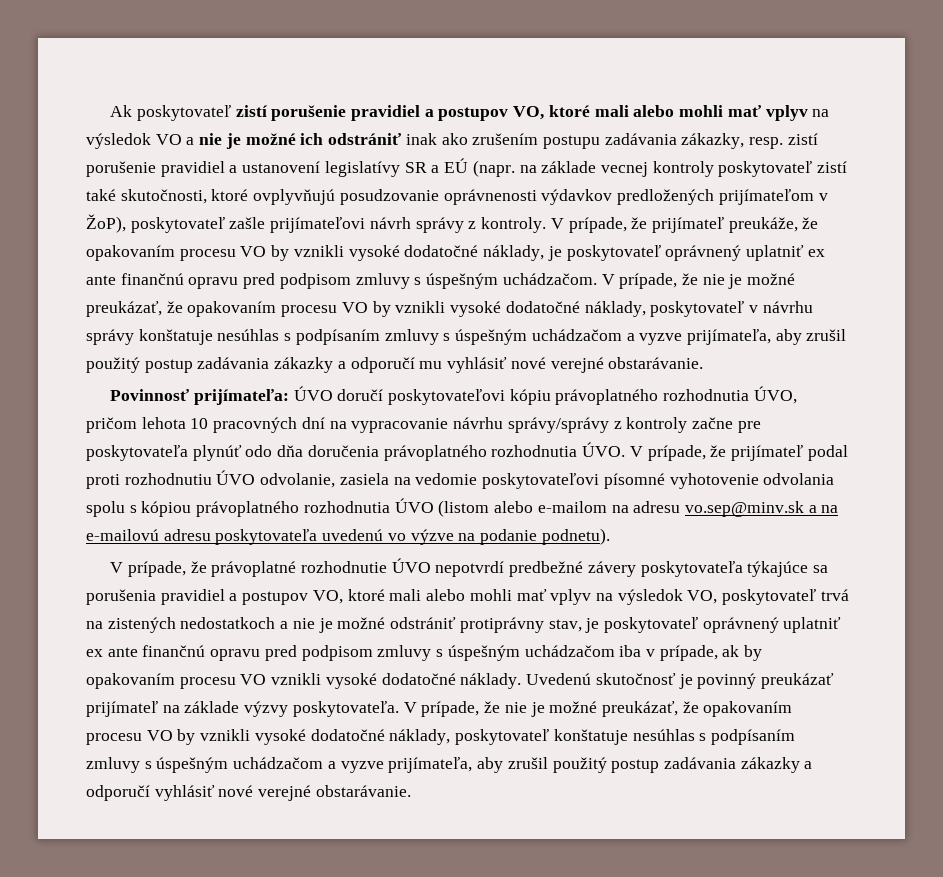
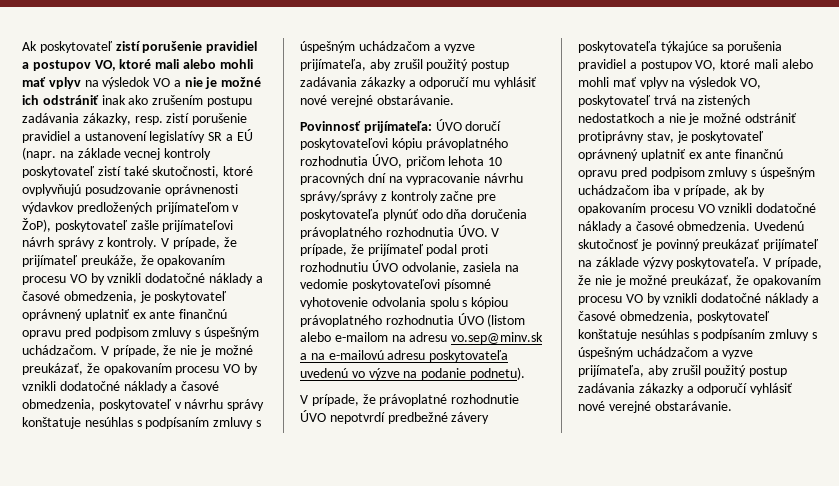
- V prípade, že prijímateľ preukáže, že opakovaním procesu VO by vznikli vysoké dodatočné náklady, je poskytovateľ oprávnený uplatniť ex ante finančnú opravu pred podpisom zmluvy s úspešným uchádzačom.
+ V prípade, že prijímateľ preukáže, že opakovaním procesu VO by vznikli dodatočné náklady a časové obmedzenia, je poskytovateľ oprávnený uplatniť ex ante finančnú opravu pred podpisom zmluvy s úspešným uchádzačom.
- V prípade, že nie je možné preukázať, že opakovaním procesu VO by vznikli vysoké dodatočné náklady, poskytovateľ v návrhu správy konštatuje nesúhlas s podpísaním zmluvy s úspešným uchádzačom a vyzve prijímateľa, aby zrušil použitý postup zadávania zákazky a odporučí mu vyhlásiť nové verejné obstarávanie.
+ V prípade, že nie je možné preukázať, že opakovaním procesu VO by vznikli dodatočné náklady a časové obmedzenia, poskytovateľ v návrhu správy konštatuje nesúhlas s podpísaním zmluvy s úspešným uchádzačom a vyzve prijímateľa, aby zrušil použitý postup zadávania zákazky a odporučí mu vyhlásiť nové verejné obstarávanie.
- V prípade, že právoplatné rozhodnutie ÚVO nepotvrdí predbežné závery poskytovateľa týkajúce sa porušenia pravidiel a postupov VO, ktoré mali alebo mohli mať vplyv na výsledok VO, poskytovateľ trvá na zistených nedostatkoch a nie je možné odstrániť protiprávny stav, je poskytovateľ oprávnený uplatniť ex ante finančnú opravu pred podpisom zmluvy s úspešným uchádzačom iba v prípade, ak by opakovaním procesu VO vznikli vysoké dodatočné náklady.
+ V prípade, že právoplatné rozhodnutie ÚVO nepotvrdí predbežné závery poskytovateľa týkajúce sa porušenia pravidiel a postupov VO, ktoré mali alebo mohli mať vplyv na výsledok VO, poskytovateľ trvá na zistených nedostatkoch a nie je možné odstrániť protiprávny stav, je poskytovateľ oprávnený uplatniť ex ante finančnú opravu pred podpisom zmluvy s úspešným uchádzačom iba v prípade, ak by opakovaním procesu VO vznikli dodatočné náklady a časové obmedzenia.
- V prípade, že nie je možné preukázať, že opakovaním procesu VO by vznikli vysoké dodatočné náklady, poskytovateľ konštatuje nesúhlas s podpísaním zmluvy s úspešným uchádzačom a vyzve prijímateľa, aby zrušil použitý postup zadávania zákazky a odporučí vyhlásiť nové verejné obstarávanie.
+ V prípade, že nie je možné preukázať, že opakovaním procesu VO by vznikli dodatočné náklady a časové obmedzenia, poskytovateľ konštatuje nesúhlas s podpísaním zmluvy s úspešným uchádzačom a vyzve prijímateľa, aby zrušil použitý postup zadávania zákazky a odporučí vyhlásiť nové verejné obstarávanie.

